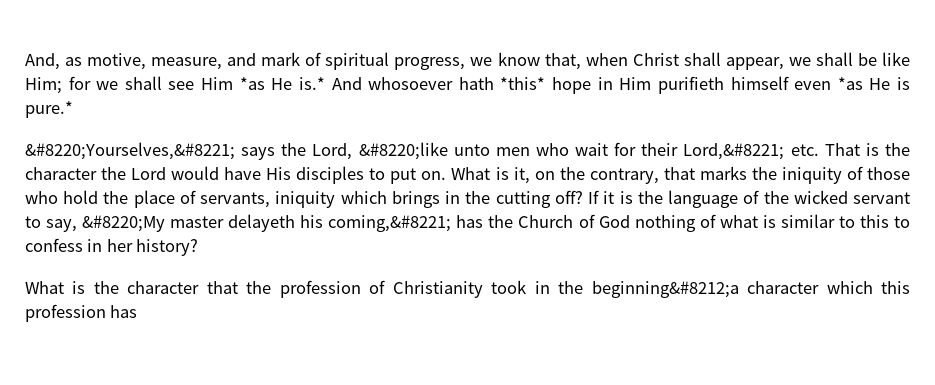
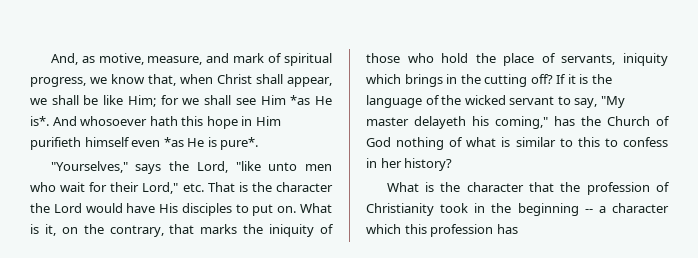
- for we shall see Him *as He is.* And whosoever hath *this* hope in Him purifieth himself even *as He is pure.*
- &#8220;Yourselves,&#8221; says the Lord, &#8220;like unto men who wait for their Lord,&#8221; etc. That is the character the Lord would have His disciples to put on.
+ for we shall see Him *as He is*. And whosoever hath this hope in Him purifieth himself even *as He is pure*.
+ "Yourselves," says the Lord, "like unto men who wait for their Lord," etc. That is the character the Lord would have His disciples to put on.
- If it is the language of the wicked servant to say, &#8220;My master delayeth his coming,&#8221; has the Church of God nothing of what is similar to this to confess in her history?
+ If it is the language of the wicked servant to say, "My master delayeth his coming," has the Church of God nothing of what is similar to this to confess in her history?
- What is the character that the profession of Christianity took in the beginning&#8212;a character which this profession has
+ What is the character that the profession of Christianity took in the beginning -- a character which this profession has

